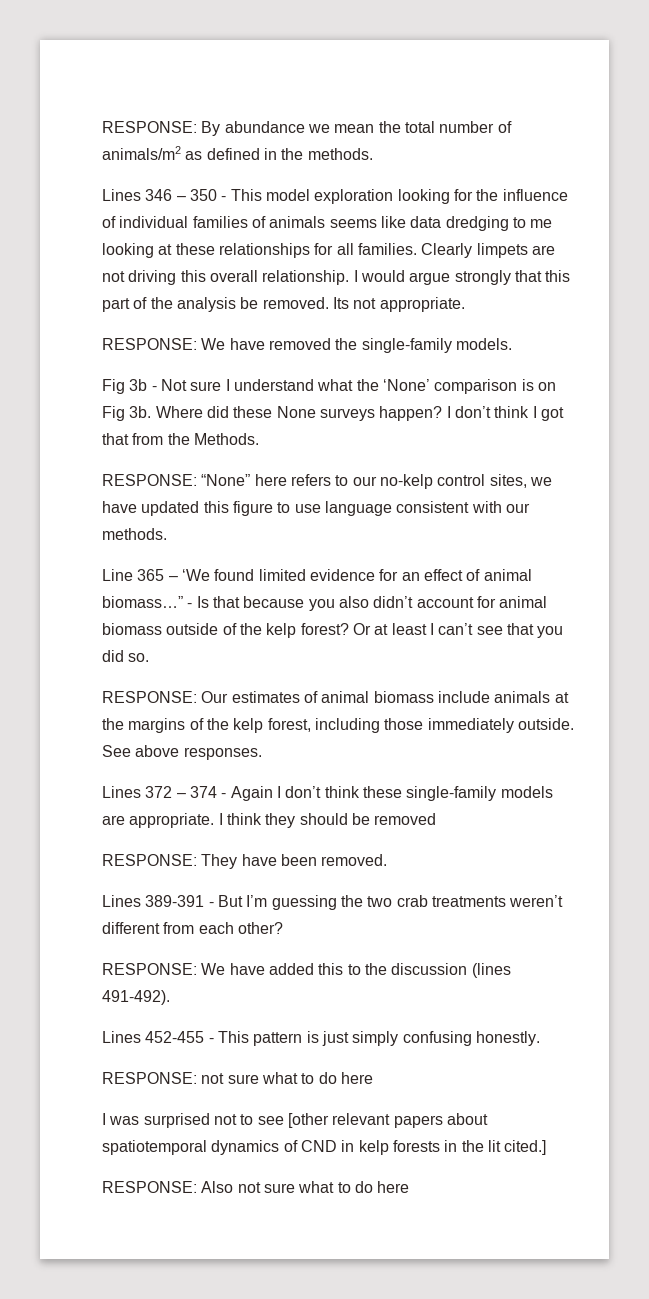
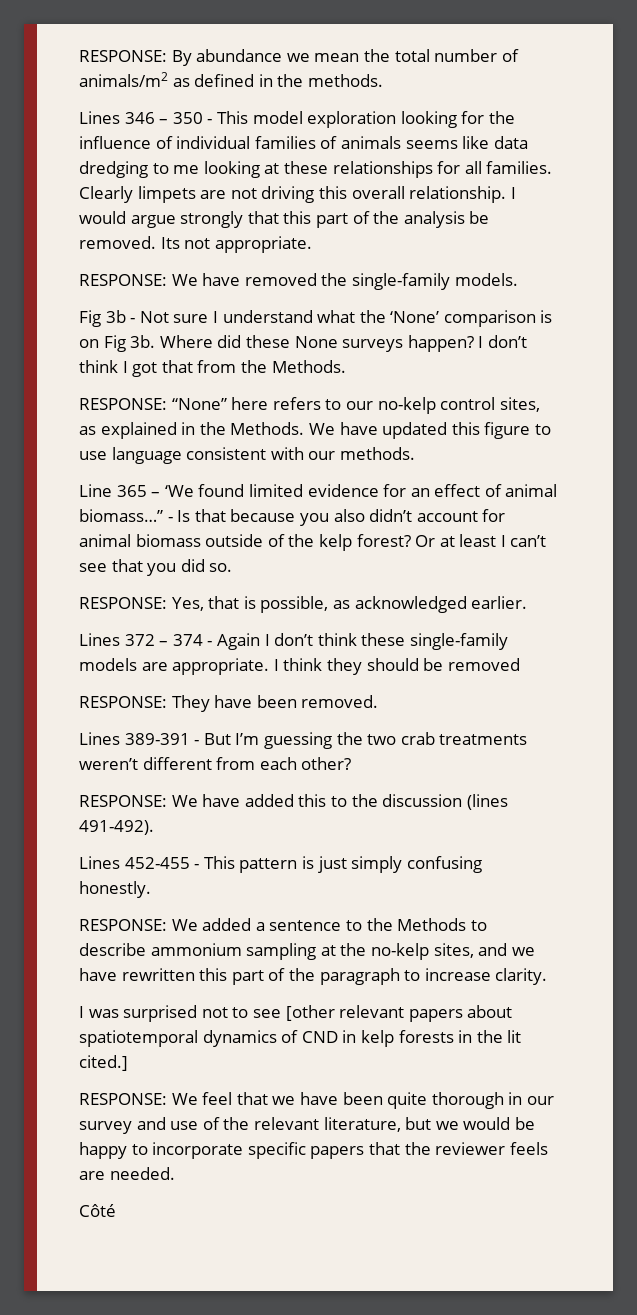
- RESPONSE: “None” here refers to our no-kelp control sites, we have updated this figure to use language consistent with our methods.
+ RESPONSE: “None” here refers to our no-kelp control sites, as explained in the Methods. We have updated this figure to use language consistent with our methods.
- RESPONSE: Our estimates of animal biomass include animals at the margins of the kelp forest, including those immediately outside. See above responses.
+ RESPONSE: Yes, that is possible, as acknowledged earlier.
- RESPONSE: not sure what to do here
+ RESPONSE: We added a sentence to the Methods to describe ammonium sampling at the no-kelp sites, and we have rewritten this part of the paragraph to increase clarity.
- RESPONSE: Also not sure what to do here
+ RESPONSE: We feel that we have been quite thorough in our survey and use of the relevant literature, but we would be happy to incorporate specific papers that the reviewer feels are needed.
+ Côté

